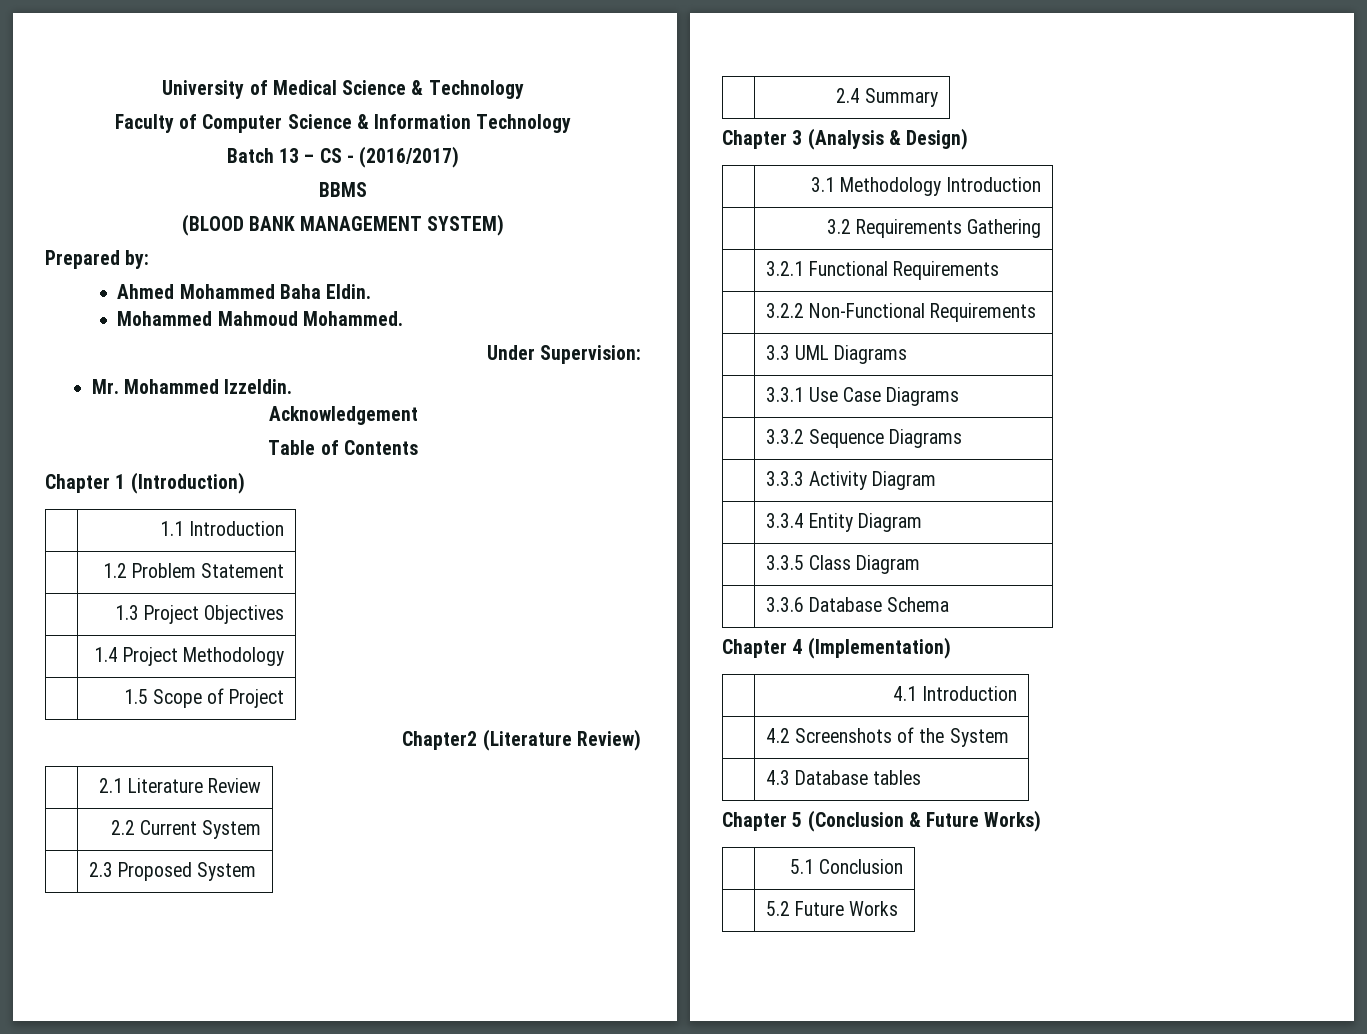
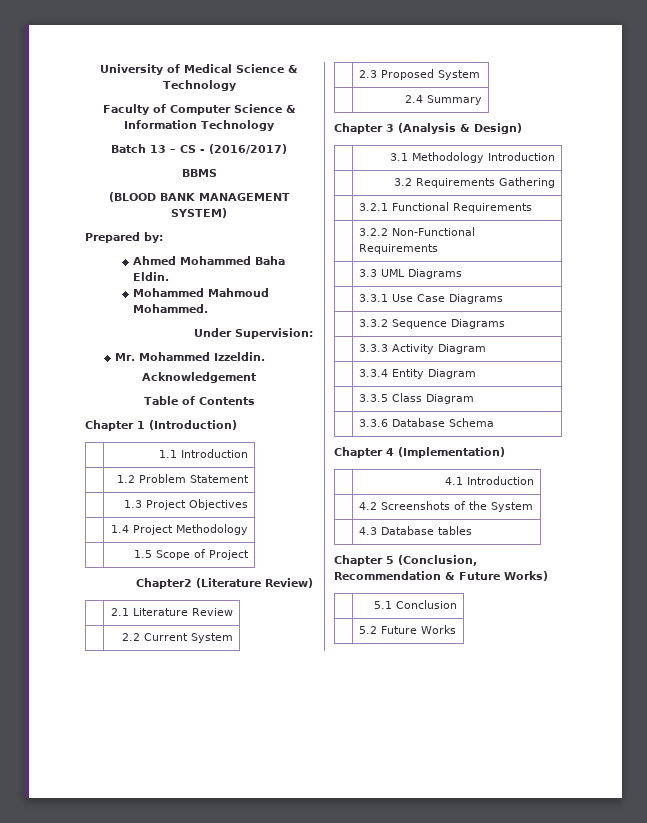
- Chapter 5 (Conclusion & Future Works)
+ Chapter 5 (Conclusion, Recommendation & Future Works)

